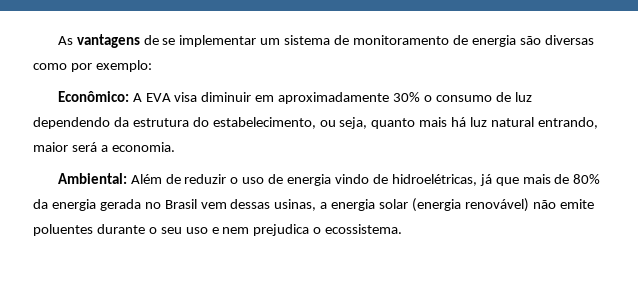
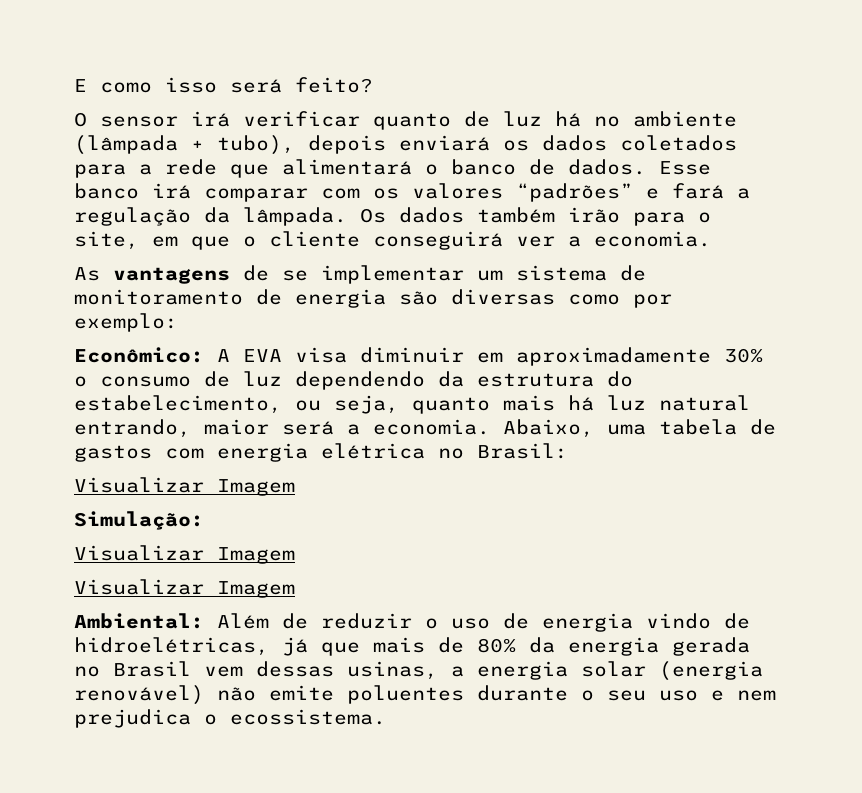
+ E como isso será feito?
+ O sensor irá verificar quanto de luz há no ambiente (lâmpada + tubo), depois enviará os dados coletados para a rede que alimentará o banco de dados. Esse banco irá comparar com os valores “padrões” e fará a regulação da lâmpada. Os dados também irão para o site, em que o cliente conseguirá ver a economia.
+ Abaixo, uma tabela de gastos com energia elétrica no Brasil:
+ Visualizar Imagem
+ Simulação:
+ Visualizar Imagem
+ Visualizar Imagem

